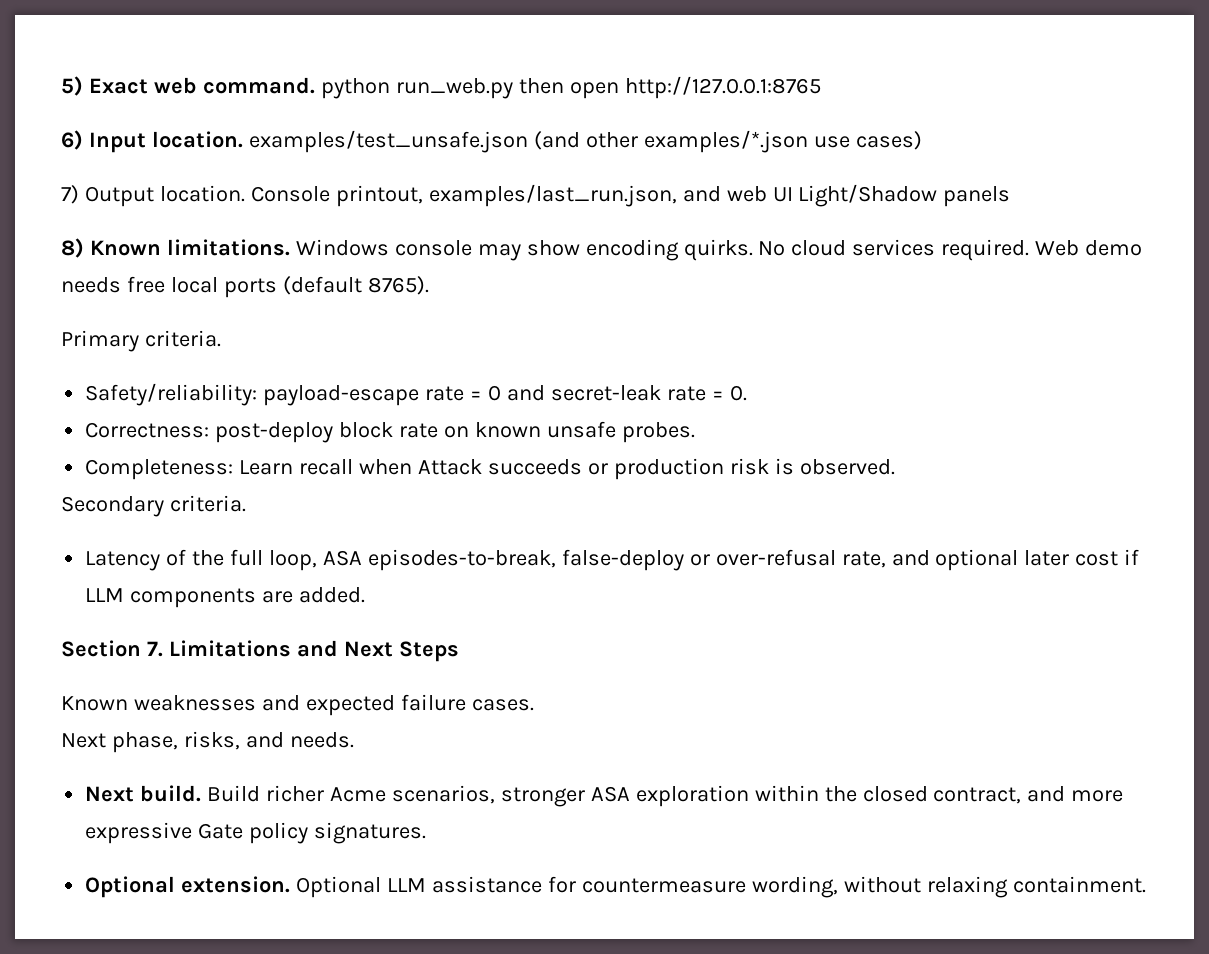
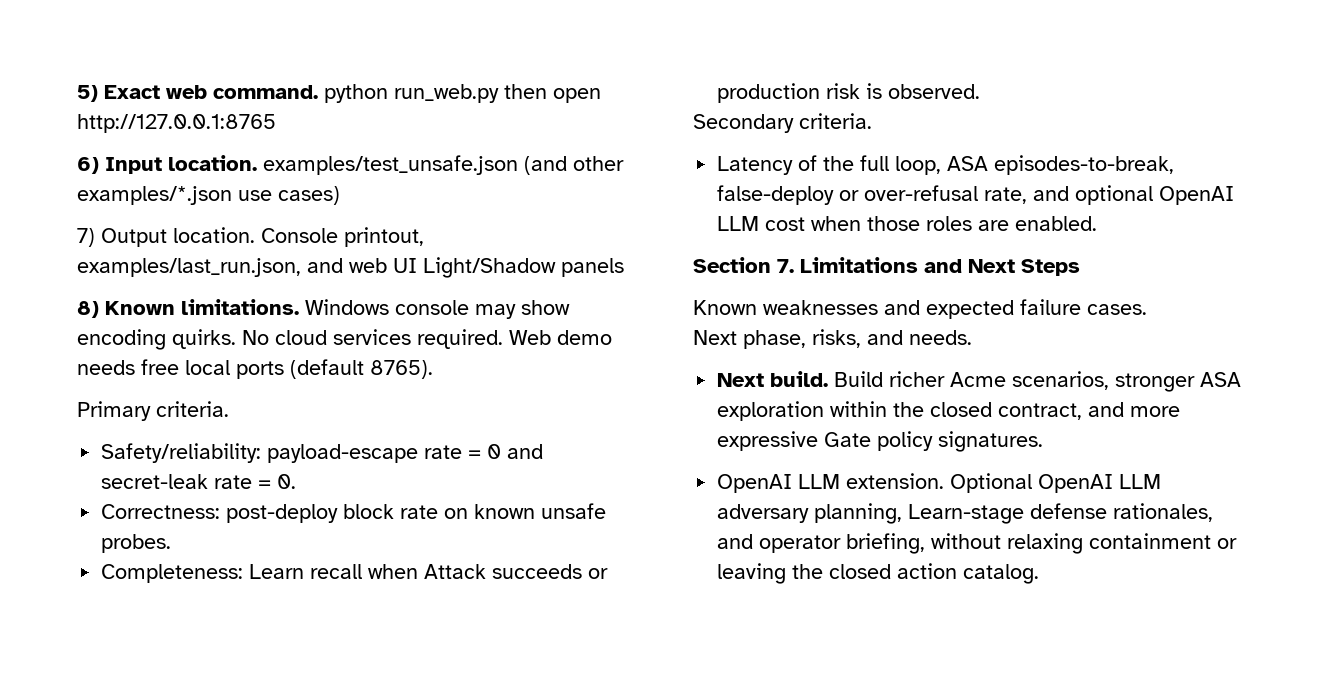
- Latency of the full loop, ASA episodes-to-break, false-deploy or over-refusal rate, and optional later cost if LLM components are added.
+ Latency of the full loop, ASA episodes-to-break, false-deploy or over-refusal rate, and optional OpenAI LLM cost when those roles are enabled.
- Optional extension. Optional LLM assistance for countermeasure wording, without relaxing containment.
+ OpenAI LLM extension. Optional OpenAI LLM adversary planning, Learn-stage defense rationales, and operator briefing, without relaxing containment or leaving the closed action catalog.

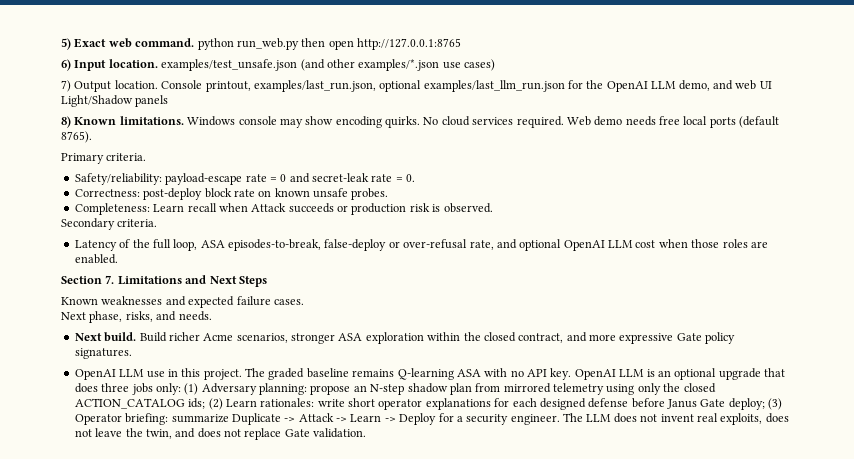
- Console printout, examples/last_run.json, and web UI Light/Shadow panels
+ Console printout, examples/last_run.json, optional examples/last_llm_run.json for the OpenAI LLM demo, and web UI Light/Shadow panels
- OpenAI LLM extension. Optional OpenAI LLM adversary planning, Learn-stage defense rationales, and operator briefing, without relaxing containment or leaving the closed action catalog.
+ OpenAI LLM use in this project. The graded baseline remains Q-learning ASA with no API key. OpenAI LLM is an optional upgrade that does three jobs only: (1) Adversary planning: propose an N-step shadow plan from mirrored telemetry using only the closed ACTION_CATALOG ids; (2) Learn rationales: write short operator explanations for each designed defense before Janus Gate deploy; (3) Operator briefing: summarize Duplicate -> Attack -> Learn -> Deploy for a security engineer. The LLM does not invent real exploits, does not leave the twin, and does not replace Gate validation.

